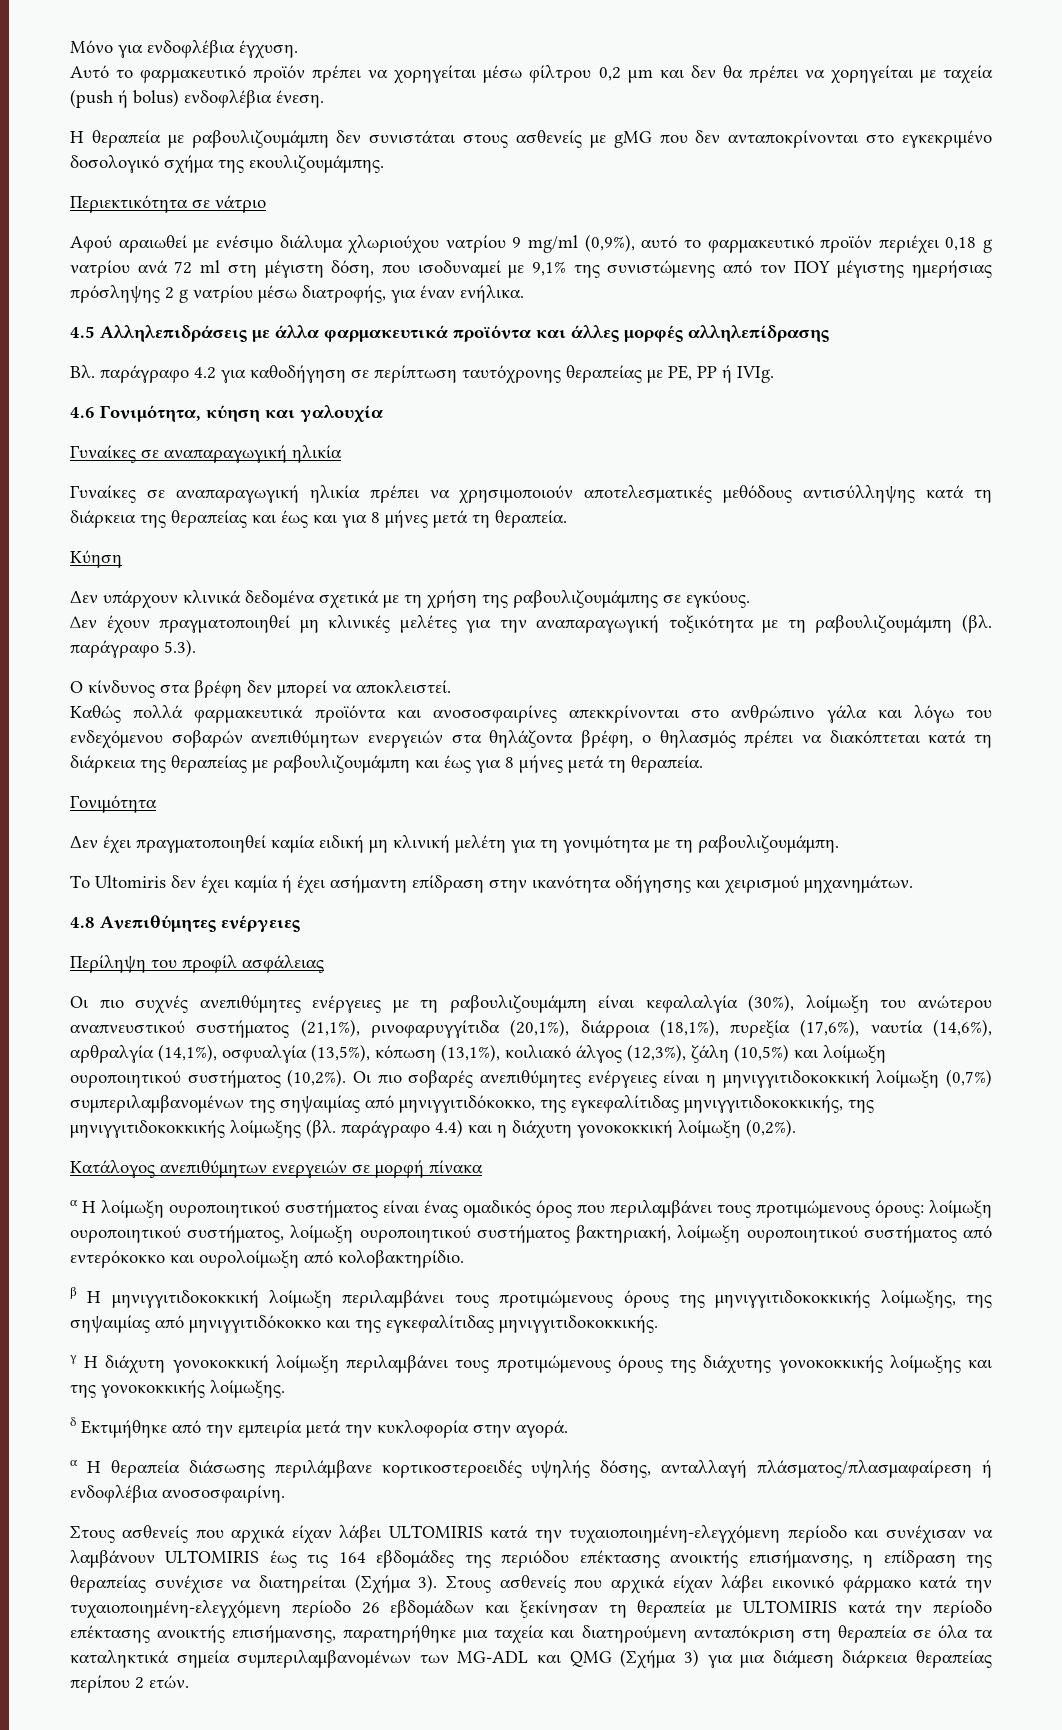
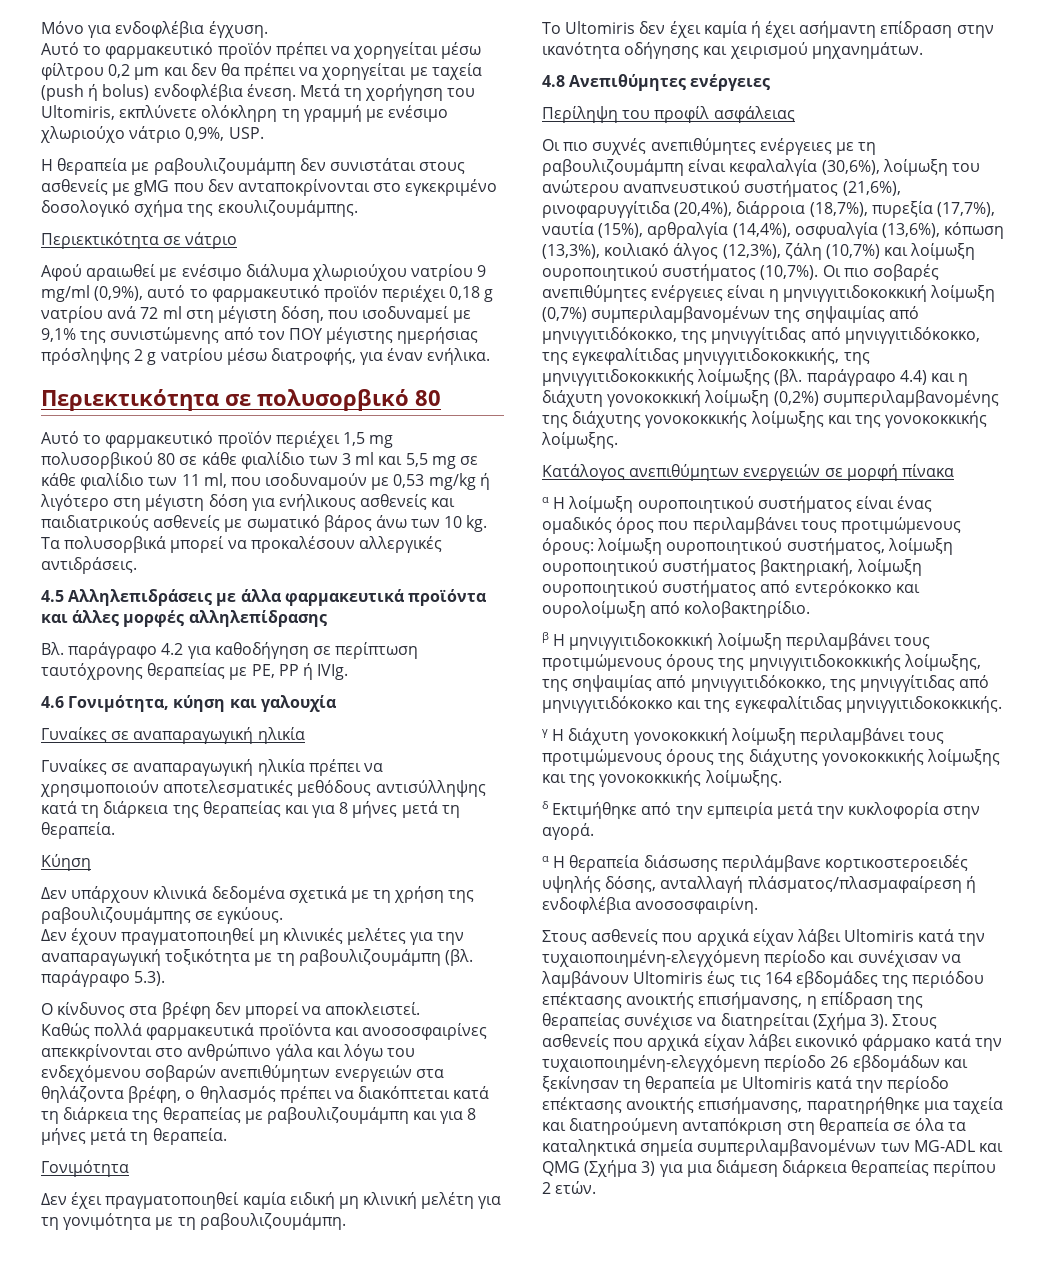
+ Μετά τη χορήγηση του Ultomiris, εκπλύνετε ολόκληρη τη γραμμή με ενέσιμο χλωριούχο νάτριο 0,9%, USP.
+ Περιεκτικότητα σε πολυσορβικό 80
+ Αυτό το φαρμακευτικό προϊόν περιέχει 1,5 mg πολυσορβικού 80 σε κάθε φιαλίδιο των 3 ml και 5,5 mg σε κάθε φιαλίδιο των 11 ml, που ισοδυναμούν με 0,53 mg/kg ή λιγότερο στη μέγιστη δόση για ενήλικους ασθενείς και παιδιατρικούς ασθενείς με σωματικό βάρος άνω των 10 kg. Τα πολυσορβικά μπορεί να προκαλέσουν αλλεργικές αντιδράσεις.
- Γυναίκες σε αναπαραγωγική ηλικία πρέπει να χρησιμοποιούν αποτελεσματικές μεθόδους αντισύλληψης κατά τη διάρκεια της θεραπείας και έως και για 8 μήνες μετά τη θεραπεία.
+ Γυναίκες σε αναπαραγωγική ηλικία πρέπει να χρησιμοποιούν αποτελεσματικές μεθόδους αντισύλληψης κατά τη διάρκεια της θεραπείας και για 8 μήνες μετά τη θεραπεία.
- Καθώς πολλά φαρµακευτικά προϊόντα και ανοσοσφαιρίνες απεκκρίνονται στο ανθρώπινο γάλα και λόγω του ενδεχόμενου σοβαρών ανεπιθύµητων ενεργειών στα θηλάζοντα βρέφη, ο θηλασμός πρέπει να διακόπτεται κατά τη διάρκεια της θεραπείας με ραβουλιζουμάμπη και έως για 8 µήνες µετά τη θεραπεία.
+ Καθώς πολλά φαρµακευτικά προϊόντα και ανοσοσφαιρίνες απεκκρίνονται στο ανθρώπινο γάλα και λόγω του ενδεχόμενου σοβαρών ανεπιθύµητων ενεργειών στα θηλάζοντα βρέφη, ο θηλασμός πρέπει να διακόπτεται κατά τη διάρκεια της θεραπείας με ραβουλιζουμάμπη και για 8 µήνες µετά τη θεραπεία.
- Οι πιο συχνές ανεπιθύμητες ενέργειες με τη ραβουλιζουμάμπη είναι κεφαλαλγία (30%), λοίμωξη του ανώτερου αναπνευστικού συστήματος (21,1%), ρινοφαρυγγίτιδα (20,1%), διάρροια (18,1%), πυρεξία (17,6%), ναυτία (14,6%), αρθραλγία (14,1%), οσφυαλγία (13,5%), κόπωση (13,1%), κοιλιακό άλγος (12,3%), ζάλη (10,5%) και λοίμωξη ουροποιητικού συστήματος (10,2%).
+ Οι πιο συχνές ανεπιθύμητες ενέργειες με τη ραβουλιζουμάμπη είναι κεφαλαλγία (30,6%), λοίμωξη του ανώτερου αναπνευστικού συστήματος (21,6%), ρινοφαρυγγίτιδα (20,4%), διάρροια (18,7%), πυρεξία (17,7%), ναυτία (15%), αρθραλγία (14,4%), οσφυαλγία (13,6%), κόπωση (13,3%), κοιλιακό άλγος (12,3%), ζάλη (10,7%) και λοίμωξη ουροποιητικού συστήματος (10,7%).
- Οι πιο σοβαρές ανεπιθύμητες ενέργειες είναι η μηνιγγιτιδοκοκκική λοίμωξη (0,7%) συμπεριλαμβανομένων της σηψαιμίας από μηνιγγιτιδόκοκκο, της εγκεφαλίτιδας μηνιγγιτιδοκοκκικής, της μηνιγγιτιδοκοκκικής λοίμωξης (βλ. παράγραφο 4.4) και η διάχυτη γονοκοκκική λοίμωξη (0,2%).
+ Οι πιο σοβαρές ανεπιθύμητες ενέργειες είναι η μηνιγγιτιδοκοκκική λοίμωξη (0,7%) συμπεριλαμβανομένων της σηψαιμίας από μηνιγγιτιδόκοκκο, της μηνιγγίτιδας από μηνιγγιτιδόκοκκο, της εγκεφαλίτιδας μηνιγγιτιδοκοκκικής, της μηνιγγιτιδοκοκκικής λοίμωξης (βλ. παράγραφο 4.4) και η διάχυτη γονοκοκκική λοίμωξη (0,2%) συμπεριλαμβανομένης της διάχυτης γονοκοκκικής λοίμωξης και της γονοκοκκικής λοίμωξης.
- β Η μηνιγγιτιδοκοκκική λοίμωξη περιλαμβάνει τους προτιμώμενους όρους της μηνιγγιτιδοκοκκικής λοίμωξης, της σηψαιμίας από μηνιγγιτιδόκοκκο και της εγκεφαλίτιδας μηνιγγιτιδοκοκκικής.
+ β Η μηνιγγιτιδοκοκκική λοίμωξη περιλαμβάνει τους προτιμώμενους όρους της μηνιγγιτιδοκοκκικής λοίμωξης, της σηψαιμίας από μηνιγγιτιδόκοκκο, της μηνιγγίτιδας από μηνιγγιτιδόκοκκο και της εγκεφαλίτιδας μηνιγγιτιδοκοκκικής.
- Στους ασθενείς που αρχικά είχαν λάβει ULTOMIRIS κατά την τυχαιοποιημένη-ελεγχόμενη περίοδο και συνέχισαν να λαμβάνουν ULTOMIRIS έως τις 164 εβδομάδες της περιόδου επέκτασης ανοικτής επισήμανσης, η επίδραση της θεραπείας συνέχισε να διατηρείται (Σχήμα 3).
+ Στους ασθενείς που αρχικά είχαν λάβει Ultomiris κατά την τυχαιοποιημένη-ελεγχόμενη περίοδο και συνέχισαν να λαμβάνουν Ultomiris έως τις 164 εβδομάδες της περιόδου επέκτασης ανοικτής επισήμανσης, η επίδραση της θεραπείας συνέχισε να διατηρείται (Σχήμα 3).
- Στους ασθενείς που αρχικά είχαν λάβει εικονικό φάρμακο κατά την τυχαιοποιημένη-ελεγχόμενη περίοδο 26 εβδομάδων και ξεκίνησαν τη θεραπεία με ULTOMIRIS κατά την περίοδο επέκτασης ανοικτής επισήμανσης, παρατηρήθηκε μια ταχεία και διατηρούμενη ανταπόκριση στη θεραπεία σε όλα τα καταληκτικά σημεία συμπεριλαμβανομένων των MG-ADL και QMG (Σχήμα 3) για μια διάμεση διάρκεια θεραπείας περίπου 2 ετών.
+ Στους ασθενείς που αρχικά είχαν λάβει εικονικό φάρμακο κατά την τυχαιοποιημένη-ελεγχόμενη περίοδο 26 εβδομάδων και ξεκίνησαν τη θεραπεία με Ultomiris κατά την περίοδο επέκτασης ανοικτής επισήμανσης, παρατηρήθηκε μια ταχεία και διατηρούμενη ανταπόκριση στη θεραπεία σε όλα τα καταληκτικά σημεία συμπεριλαμβανομένων των MG-ADL και QMG (Σχήμα 3) για μια διάμεση διάρκεια θεραπείας περίπου 2 ετών.

